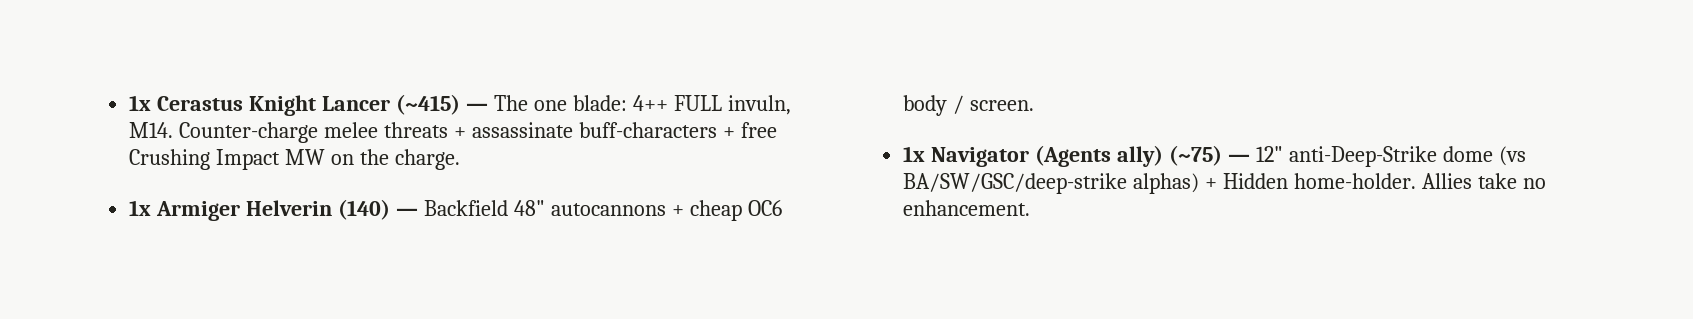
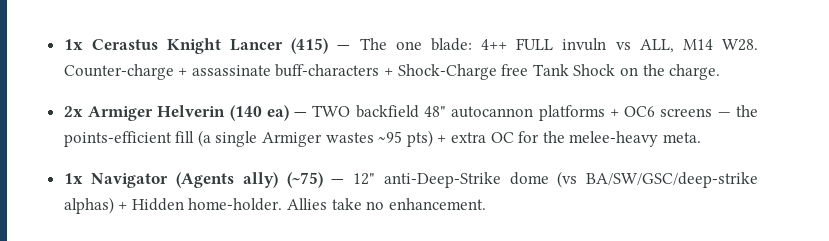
- 1x Cerastus Knight Lancer (~415) — The one blade: 4++ FULL invuln, M14. Counter-charge melee threats + assassinate buff-characters + free Crushing Impact MW on the charge.
+ 1x Cerastus Knight Lancer (415) — The one blade: 4++ FULL invuln vs ALL, M14 W28. Counter-charge + assassinate buff-characters + Shock-Charge free Tank Shock on the charge.
- 1x Armiger Helverin (140) — Backfield 48" autocannons + cheap OC6 body / screen.
+ 2x Armiger Helverin (140 ea) — TWO backfield 48" autocannon platforms + OC6 screens — the points-efficient fill (a single Armiger wastes ~95 pts) + extra OC for the melee-heavy meta.

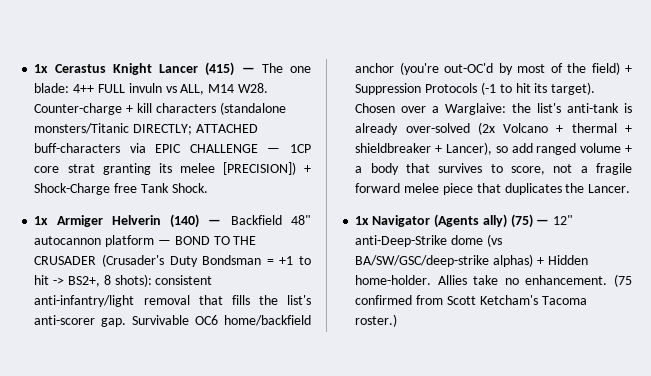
- 1x Cerastus Knight Lancer (415) — The one blade: 4++ FULL invuln vs ALL, M14 W28. Counter-charge + assassinate buff-characters + Shock-Charge free Tank Shock on the charge.
- 2x Armiger Helverin (140 ea) — TWO backfield 48" autocannon platforms + OC6 screens — the points-efficient fill (a single Armiger wastes ~95 pts) + extra OC for the melee-heavy meta.
+ 1x Cerastus Knight Lancer (415) — The one blade: 4++ FULL invuln vs ALL, M14 W28. Counter-charge + kill characters (standalone monsters/Titanic DIRECTLY; ATTACHED buff-characters via EPIC CHALLENGE — 1CP core strat granting its melee [PRECISION]) + Shock-Charge free Tank Shock.
+ 1x Armiger Helverin (140) — Backfield 48" autocannon platform — BOND TO THE CRUSADER (Crusader's Duty Bondsman = +1 to hit -> BS2+, 8 shots): consistent anti-infantry/light removal that fills the list's anti-scorer gap. Survivable OC6 home/backfield anchor (you're out-OC'd by most of the field) + Suppression Protocols (-1 to hit its target). Chosen over a Warglaive: the list's anti-tank is already over-solved (2x Volcano + thermal + shieldbreaker + Lancer), so add ranged volume + a body that survives to score, not a fragile forward melee piece that duplicates the Lancer.
- 1x Navigator (Agents ally) (~75) — 12" anti-Deep-Strike dome (vs BA/SW/GSC/deep-strike alphas) + Hidden home-holder.
+ 1x Navigator (Agents ally) (75) — 12" anti-Deep-Strike dome (vs BA/SW/GSC/deep-strike alphas) + Hidden home-holder.
+ (75 confirmed from Scott Ketcham's Tacoma roster.)

